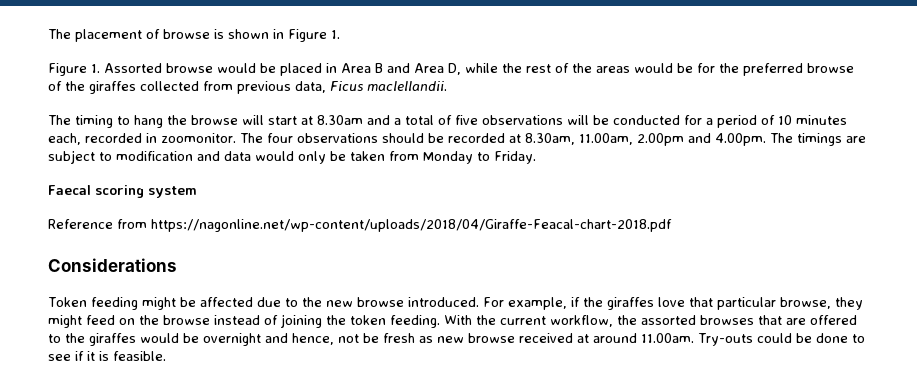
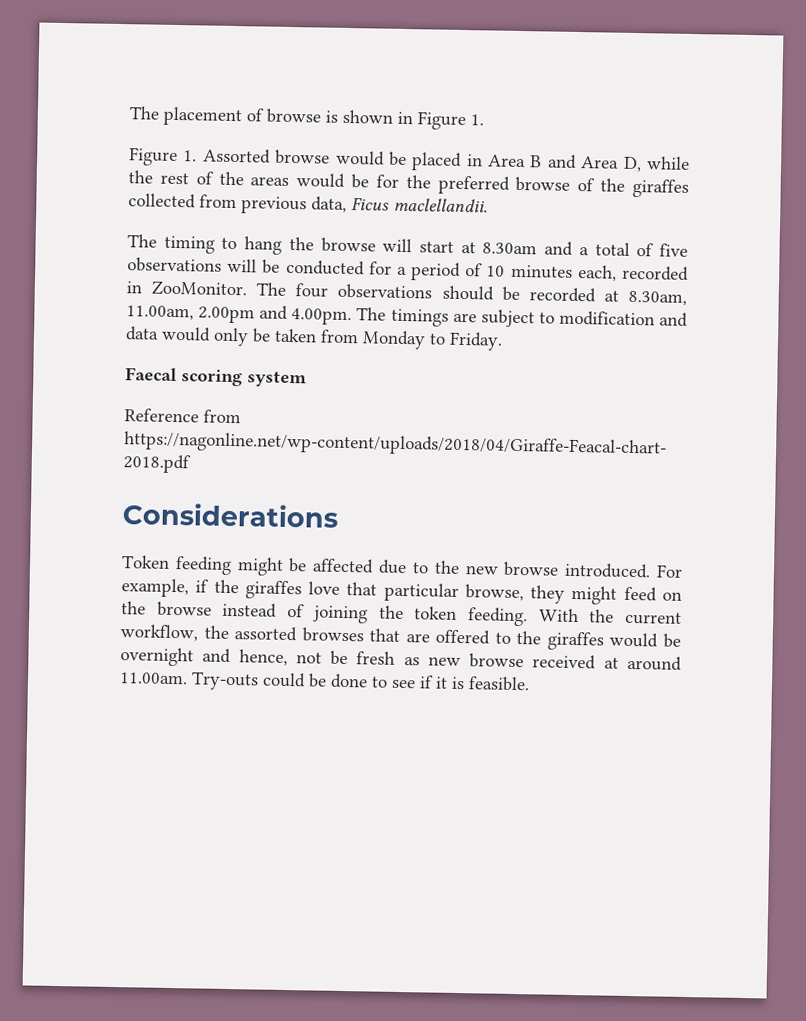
- The timing to hang the browse will start at 8.30am and a total of five observations will be conducted for a period of 10 minutes each, recorded in zoomonitor.
+ The timing to hang the browse will start at 8.30am and a total of five observations will be conducted for a period of 10 minutes each, recorded in ZooMonitor.

